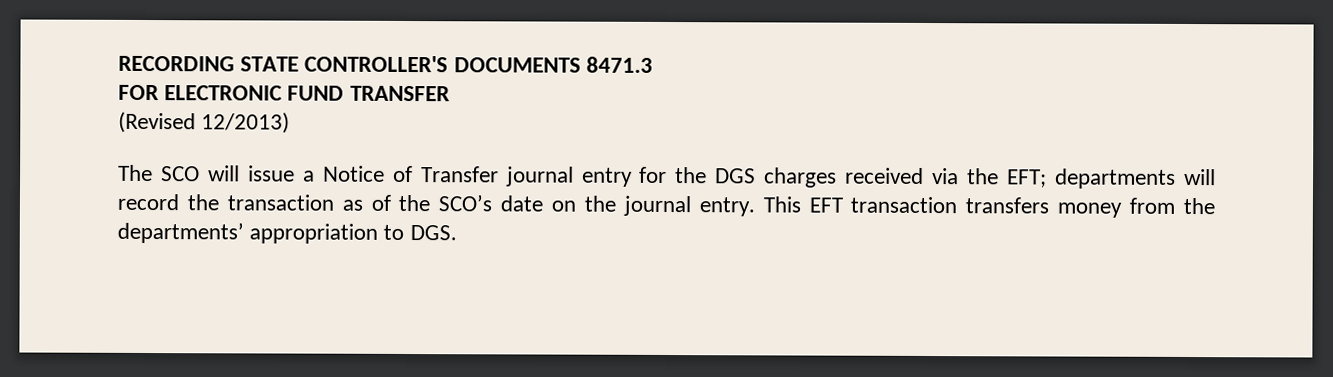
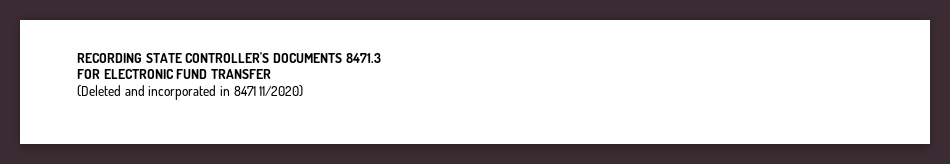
- (Revised 12/2013)
- The SCO will issue a Notice of Transfer journal entry for the DGS charges received via the EFT; departments will record the transaction as of the SCO’s date on the journal entry. This EFT transaction transfers money from the departments’ appropriation to DGS.
+ (Deleted and incorporated in 8471 11/2020)

